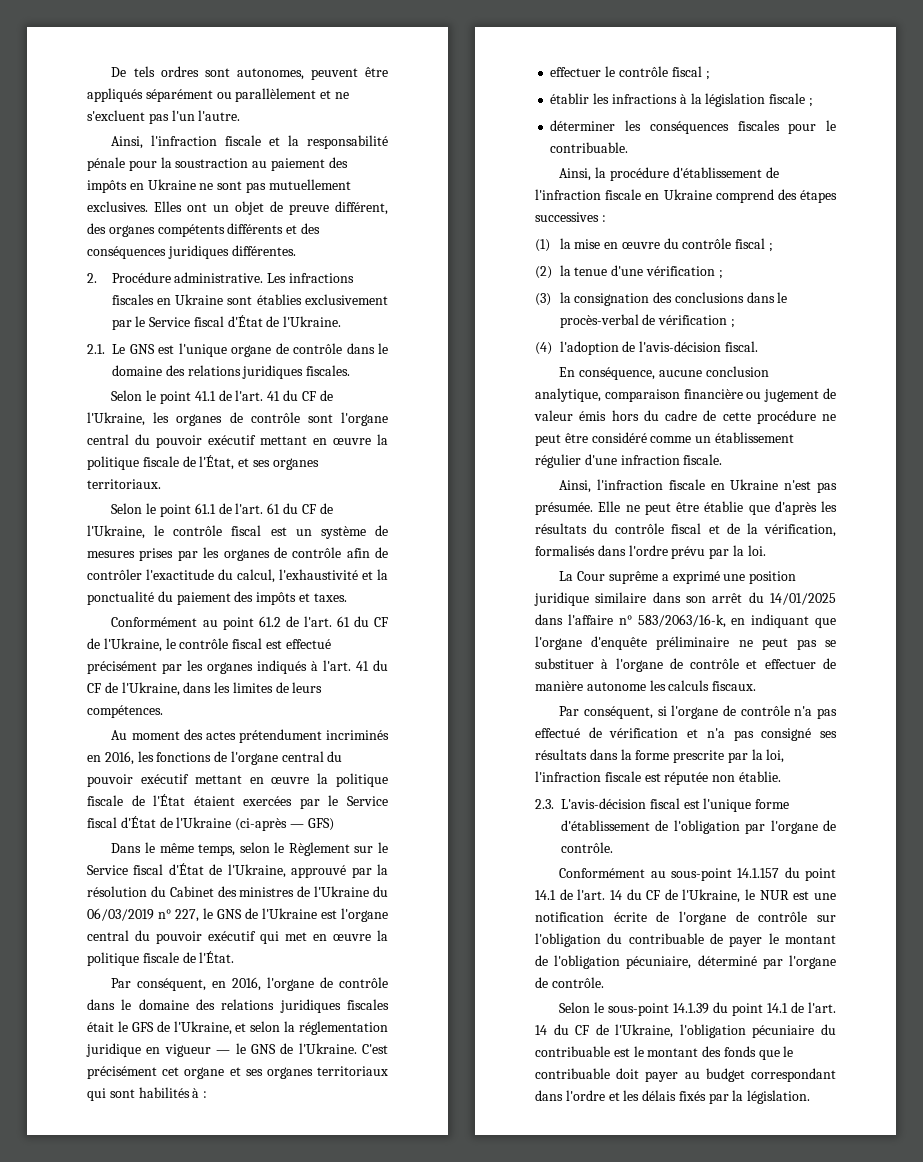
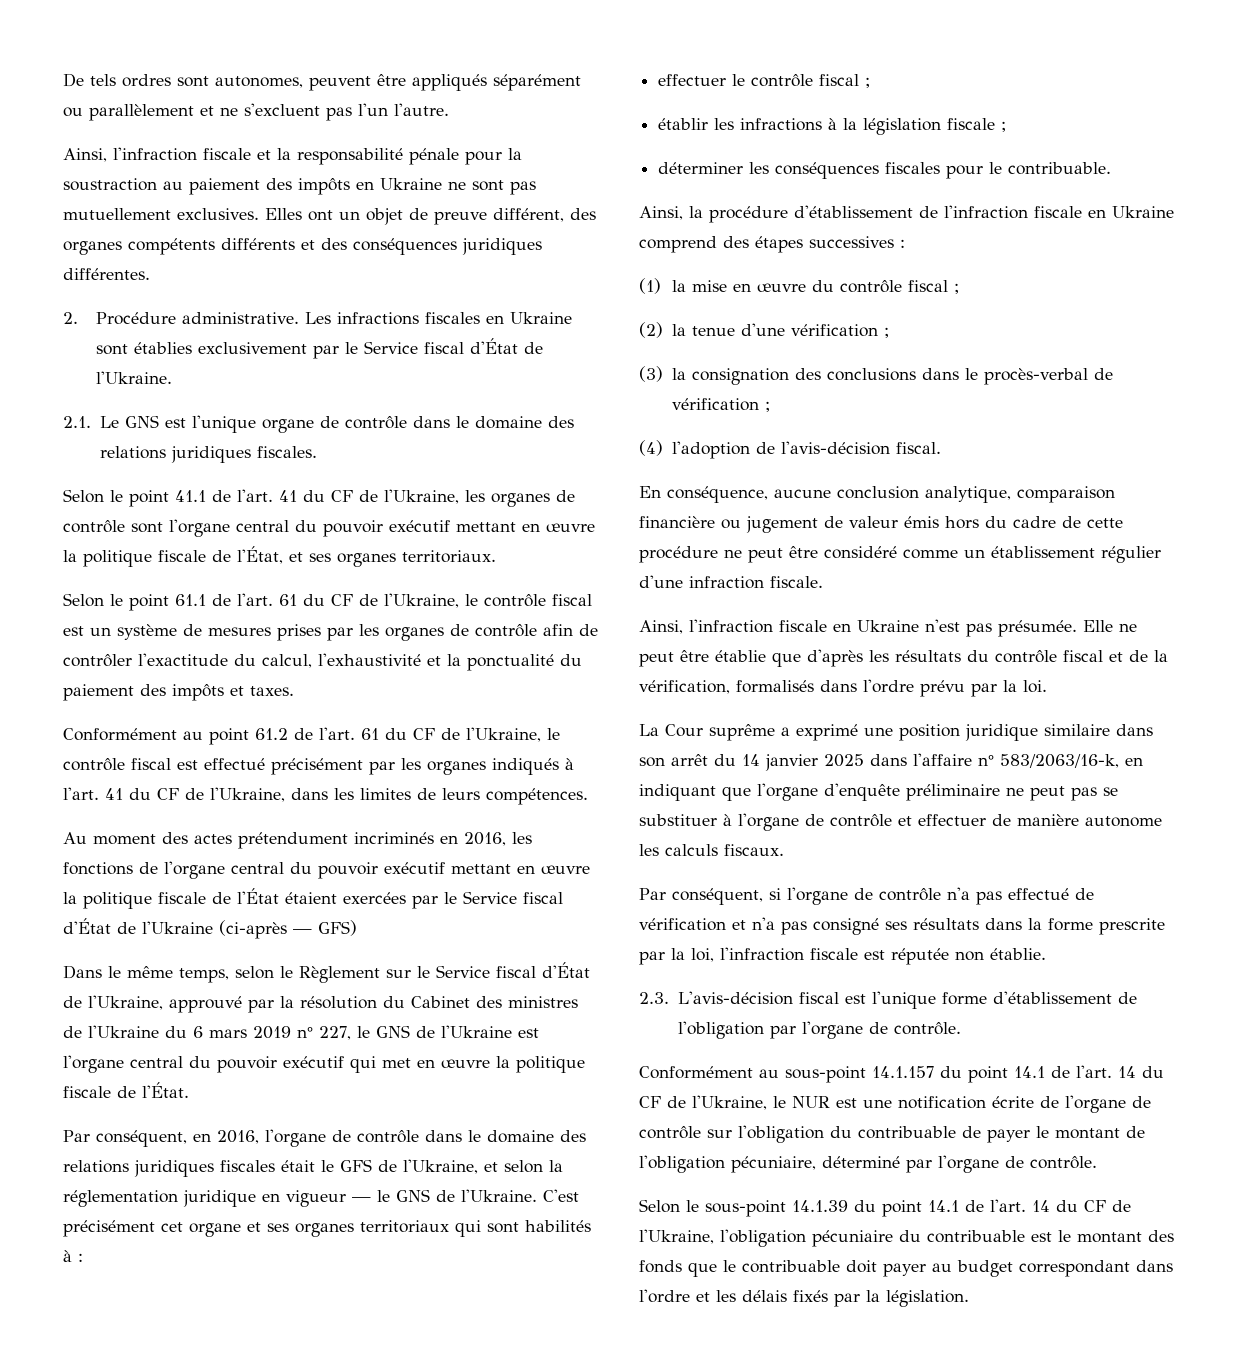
- Dans le même temps, selon le Règlement sur le Service fiscal d'État de l'Ukraine, approuvé par la résolution du Cabinet des ministres de l'Ukraine du 06/03/2019 n° 227, le GNS de l'Ukraine est l'organe central du pouvoir exécutif qui met en œuvre la politique fiscale de l'État.
+ Dans le même temps, selon le Règlement sur le Service fiscal d'État de l'Ukraine, approuvé par la résolution du Cabinet des ministres de l'Ukraine du 6 mars 2019 n° 227, le GNS de l'Ukraine est l'organe central du pouvoir exécutif qui met en œuvre la politique fiscale de l'État.
- La Cour suprême a exprimé une position juridique similaire dans son arrêt du 14/01/2025 dans l'affaire n° 583/2063/16-k, en indiquant que l'organe d'enquête préliminaire ne peut pas se substituer à l'organe de contrôle et effectuer de manière autonome les calculs fiscaux.
+ La Cour suprême a exprimé une position juridique similaire dans son arrêt du 14 janvier 2025 dans l'affaire n° 583/2063/16-k, en indiquant que l'organe d'enquête préliminaire ne peut pas se substituer à l'organe de contrôle et effectuer de manière autonome les calculs fiscaux.

